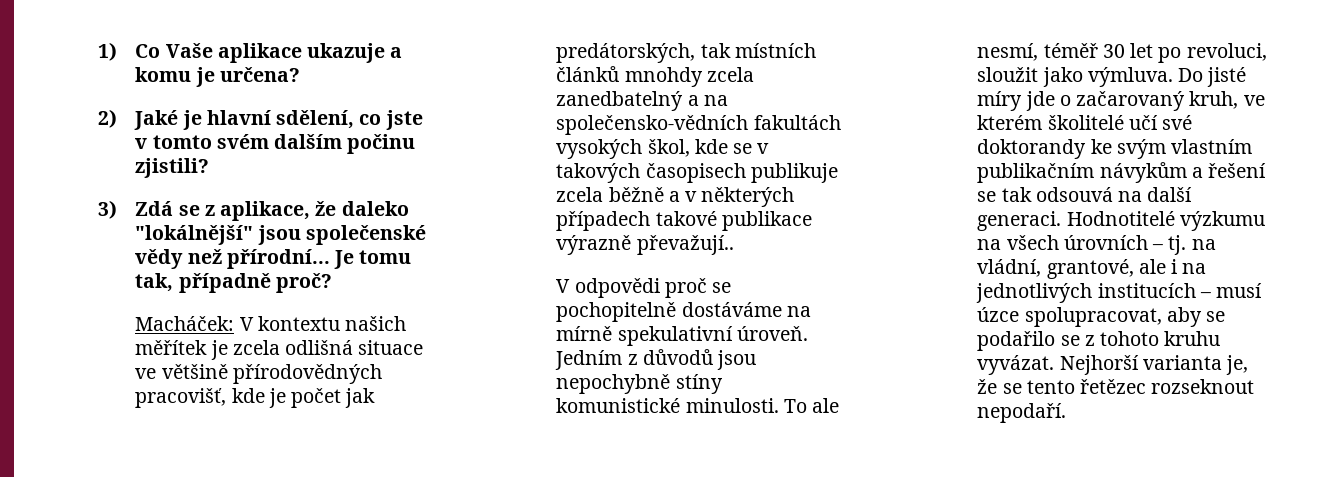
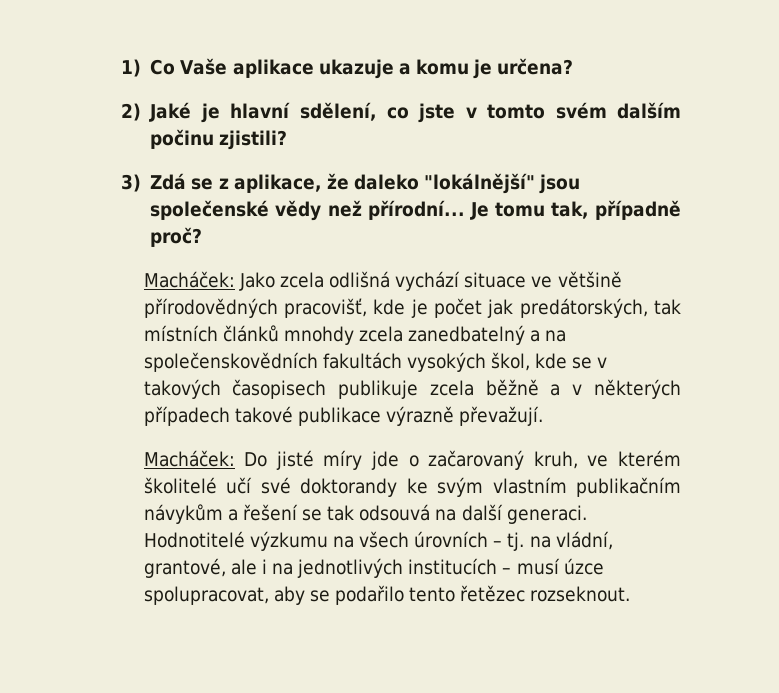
- V kontextu našich měřítek je zcela odlišná situace ve většině přírodovědných pracovišť, kde je počet jak predátorských, tak místních článků mnohdy zcela zanedbatelný a na společensko-vědních fakultách vysokých škol, kde se v takových časopisech publikuje zcela běžně a v některých případech takové publikace výrazně převažují..
- V odpovědi proč se pochopitelně dostáváme na mírně spekulativní úroveň. Jedním z důvodů jsou nepochybně stíny komunistické minulosti. To ale nesmí, téměř 30 let po revoluci, sloužit jako výmluva.
+ Jako zcela odlišná vychází situace ve většině přírodovědných pracovišť, kde je počet jak predátorských, tak místních článků mnohdy zcela zanedbatelný a na společenskovědních fakultách vysokých škol, kde se v takových časopisech publikuje zcela běžně a v některých případech takové publikace výrazně převažují.
+ Macháček:
- Hodnotitelé výzkumu na všech úrovních – tj. na vládní, grantové, ale i na jednotlivých institucích – musí úzce spolupracovat, aby se podařilo se z tohoto kruhu vyvázat. Nejhorší varianta je, že se tento řetězec rozseknout nepodaří.
+ Hodnotitelé výzkumu na všech úrovních – tj. na vládní, grantové, ale i na jednotlivých institucích – musí úzce spolupracovat, aby se podařilo tento řetězec rozseknout.

